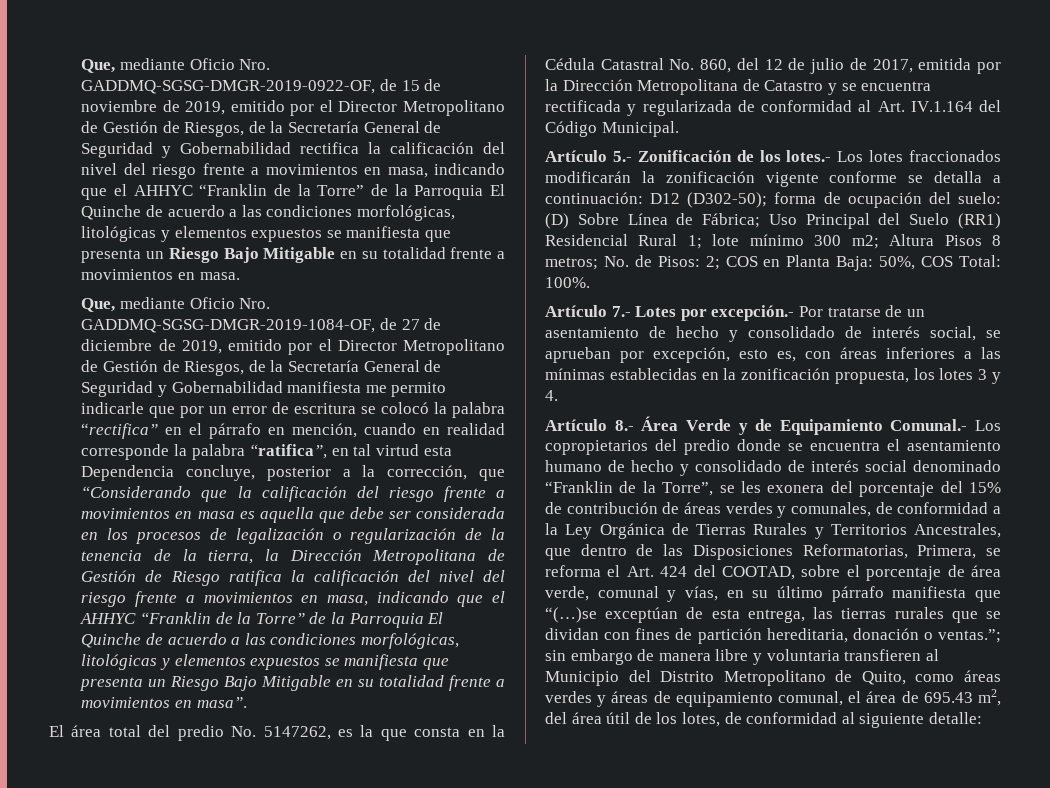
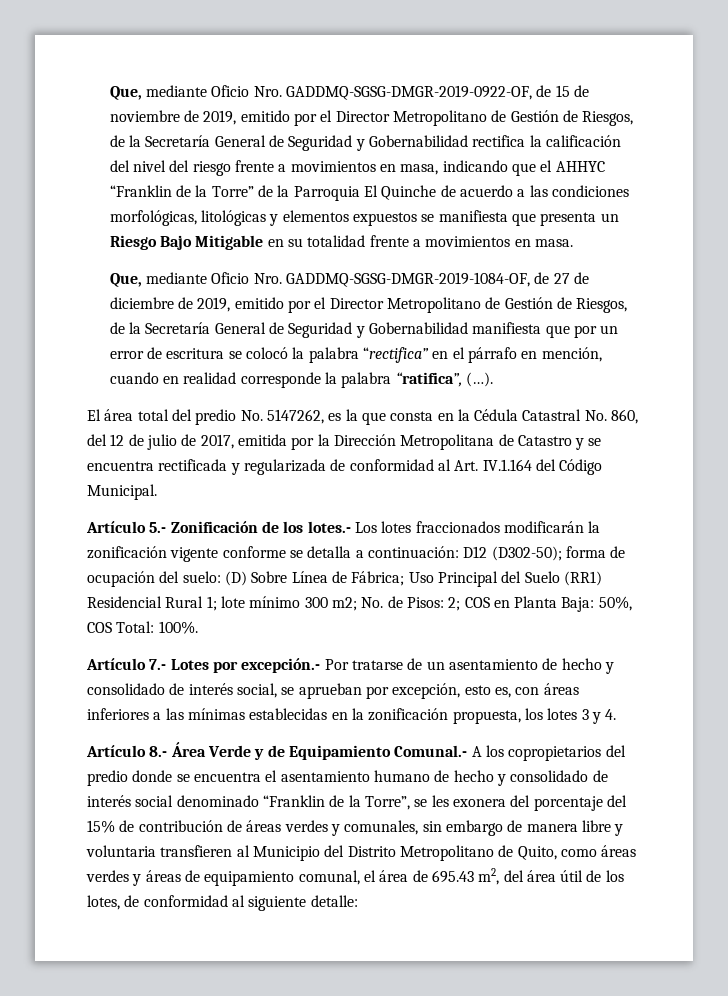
- Que, mediante Oficio Nro. GADDMQ-SGSG-DMGR-2019-1084-OF, de 27 de diciembre de 2019, emitido por el Director Metropolitano de Gestión de Riesgos, de la Secretaría General de Seguridad y Gobernabilidad manifiesta me permito indicarle que por un error de escritura se colocó la palabra “rectifica” en el párrafo en mención, cuando en realidad corresponde la palabra “ratifica”, en tal virtud esta Dependencia concluye, posterior a la corrección, que “Considerando que la calificación del riesgo frente a movimientos en masa es aquella que debe ser considerada en los procesos de legalización o regularización de la tenencia de la tierra, la Dirección Metropolitana de Gestión de Riesgo ratifica la calificación del nivel del riesgo frente a movimientos en masa, indicando que el AHHYC “Franklin de la Torre” de la Parroquia El Quinche de acuerdo a las condiciones morfológicas, litológicas y elementos expuestos se manifiesta que presenta un Riesgo Bajo Mitigable en su totalidad frente a movimientos en masa”.
+ Que, mediante Oficio Nro. GADDMQ-SGSG-DMGR-2019-1084-OF, de 27 de diciembre de 2019, emitido por el Director Metropolitano de Gestión de Riesgos, de la Secretaría General de Seguridad y Gobernabilidad manifiesta que por un error de escritura se colocó la palabra “rectifica” en el párrafo en mención, cuando en realidad corresponde la palabra “ratifica”, (…).
- Artículo 5.- Zonificación de los lotes.- Los lotes fraccionados modificarán la zonificación vigente conforme se detalla a continuación: D12 (D302-50); forma de ocupación del suelo: (D) Sobre Línea de Fábrica; Uso Principal del Suelo (RR1) Residencial Rural 1; lote mínimo 300 m2; Altura Pisos 8 metros; No. de Pisos: 2; COS en Planta Baja: 50%, COS Total: 100%.
+ Artículo 5.- Zonificación de los lotes.- Los lotes fraccionados modificarán la zonificación vigente conforme se detalla a continuación: D12 (D302-50); forma de ocupación del suelo: (D) Sobre Línea de Fábrica; Uso Principal del Suelo (RR1) Residencial Rural 1; lote mínimo 300 m2; No. de Pisos: 2; COS en Planta Baja: 50%, COS Total: 100%.
- Artículo 8.- Área Verde y de Equipamiento Comunal.- Los copropietarios del predio donde se encuentra el asentamiento humano de hecho y consolidado de interés social denominado “Franklin de la Torre”, se les exonera del porcentaje del 15% de contribución de áreas verdes y comunales, de conformidad a la Ley Orgánica de Tierras Rurales y Territorios Ancestrales, que dentro de las Disposiciones Reformatorias, Primera, se reforma el Art. 424 del COOTAD, sobre el porcentaje de área verde, comunal y vías, en su último párrafo manifiesta que “(…)se exceptúan de esta entrega, las tierras rurales que se dividan con fines de partición hereditaria, donación o ventas.”; sin embargo de manera libre y voluntaria transfieren al Municipio del Distrito Metropolitano de Quito, como áreas verdes y áreas de equipamiento comunal, el área de 695.43 m2, del área útil de los lotes, de conformidad al siguiente detalle:
+ Artículo 8.- Área Verde y de Equipamiento Comunal.- A los copropietarios del predio donde se encuentra el asentamiento humano de hecho y consolidado de interés social denominado “Franklin de la Torre”, se les exonera del porcentaje del 15% de contribución de áreas verdes y comunales, sin embargo de manera libre y voluntaria transfieren al Municipio del Distrito Metropolitano de Quito, como áreas verdes y áreas de equipamiento comunal, el área de 695.43 m2, del área útil de los lotes, de conformidad al siguiente detalle:

